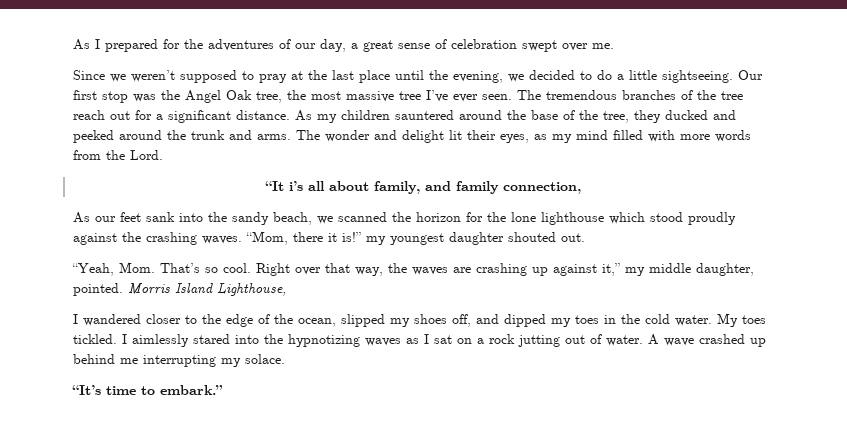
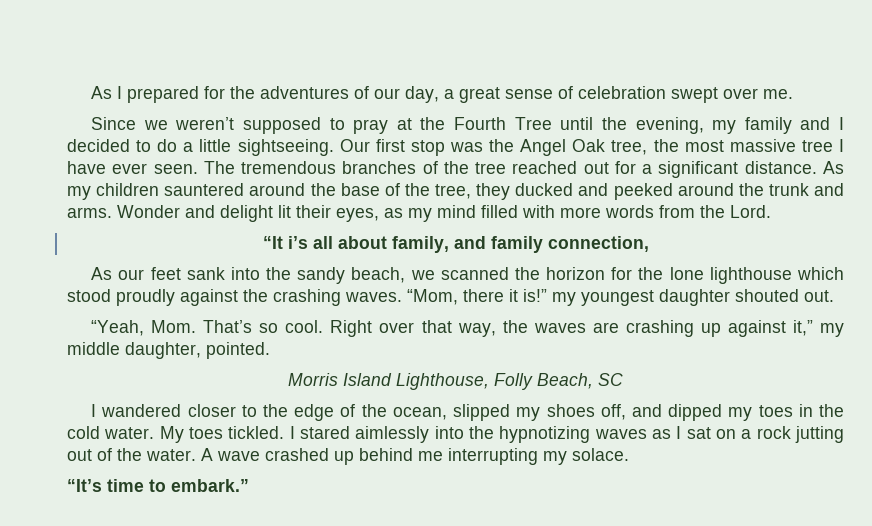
- Since we weren’t supposed to pray at the last place until the evening, we decided to do a little sightseeing.
+ Since we weren’t supposed to pray at the Fourth Tree until the evening, my family and I decided to do a little sightseeing.
- Our first stop was the Angel Oak tree, the most massive tree I’ve ever seen.
+ Our first stop was the Angel Oak tree, the most massive tree I have ever seen.
- The tremendous branches of the tree reach out for a significant distance.
+ The tremendous branches of the tree reached out for a significant distance.
- The wonder and delight lit their eyes, as my mind filled with more words from the Lord.
+ Wonder and delight lit their eyes, as my mind filled with more words from the Lord.
- Right over that way, the waves are crashing up against it,” my middle daughter, pointed. Morris Island Lighthouse,
+ Right over that way, the waves are crashing up against it,” my middle daughter, pointed.
+ Morris Island Lighthouse, Folly Beach, SC
- I aimlessly stared into the hypnotizing waves as I sat on a rock jutting out of water.
+ I stared aimlessly into the hypnotizing waves as I sat on a rock jutting out of the water.

